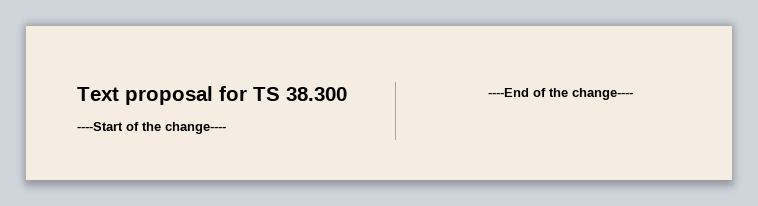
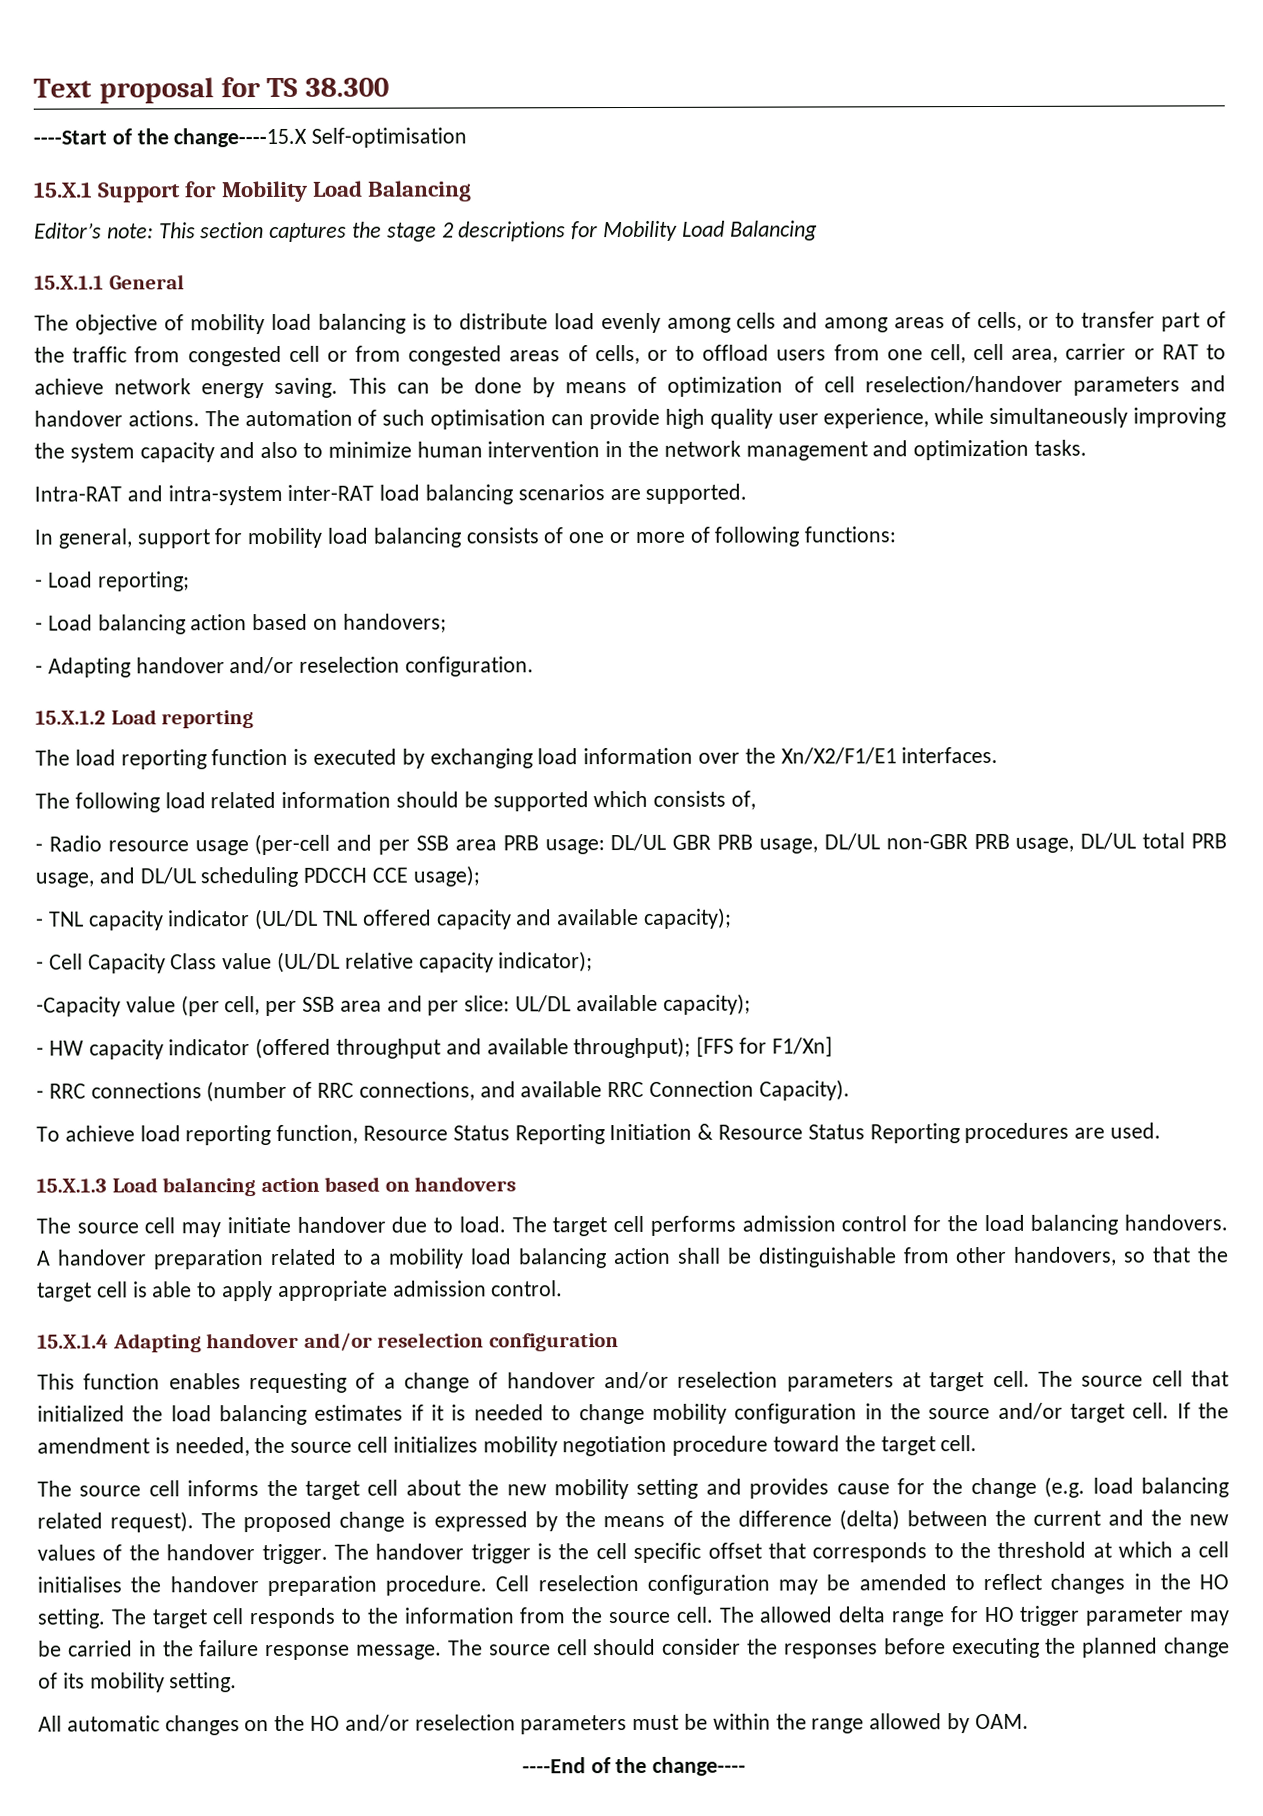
- ----Start of the change----
+ ----Start of the change----15.X Self-optimisation
+ 15.X.1 Support for Mobility Load Balancing
+ Editor’s note: This section captures the stage 2 descriptions for Mobility Load Balancing
+ 15.X.1.1 General
+ The objective of mobility load balancing is to distribute load evenly among cells and among areas of cells, or to transfer part of the traffic from congested cell or from congested areas of cells, or to offload users from one cell, cell area, carrier or RAT to achieve network energy saving. This can be done by means of optimization of cell reselection/handover parameters and handover actions. The automation of such optimisation can provide high quality user experience, while simultaneously improving the system capacity and also to minimize human intervention in the network management and optimization tasks.
+ Intra-RAT and intra-system inter-RAT load balancing scenarios are supported.
+ In general, support for mobility load balancing consists of one or more of following functions:
+ - Load reporting;
+ - Load balancing action based on handovers;
+ - Adapting handover and/or reselection configuration.
+ 15.X.1.2 Load reporting
+ The load reporting function is executed by exchanging load information over the Xn/X2/F1/E1 interfaces.
+ The following load related information should be supported which consists of,
+ - Radio resource usage (per-cell and per SSB area PRB usage: DL/UL GBR PRB usage, DL/UL non-GBR PRB usage, DL/UL total PRB usage, and DL/UL scheduling PDCCH CCE usage);
+ - TNL capacity indicator (UL/DL TNL offered capacity and available capacity);
+ - Cell Capacity Class value (UL/DL relative capacity indicator);
+ -Capacity value (per cell, per SSB area and per slice: UL/DL available capacity);
+ - HW capacity indicator (offered throughput and available throughput); [FFS for F1/Xn]
+ - RRC connections (number of RRC connections, and available RRC Connection Capacity).
+ To achieve load reporting function, Resource Status Reporting Initiation & Resource Status Reporting procedures are used.
+ 15.X.1.3 Load balancing action based on handovers
+ The source cell may initiate handover due to load. The target cell performs admission control for the load balancing handovers. A handover preparation related to a mobility load balancing action shall be distinguishable from other handovers, so that the target cell is able to apply appropriate admission control.
+ 15.X.1.4 Adapting handover and/or reselection configuration
+ This function enables requesting of a change of handover and/or reselection parameters at target cell. The source cell that initialized the load balancing estimates if it is needed to change mobility configuration in the source and/or target cell. If the amendment is needed, the source cell initializes mobility negotiation procedure toward the target cell.
+ The source cell informs the target cell about the new mobility setting and provides cause for the change (e.g. load balancing related request). The proposed change is expressed by the means of the difference (delta) between the current and the new values of the handover trigger. The handover trigger is the cell specific offset that corresponds to the threshold at which a cell initialises the handover preparation procedure. Cell reselection configuration may be amended to reflect changes in the HO setting. The target cell responds to the information from the source cell. The allowed delta range for HO trigger parameter may be carried in the failure response message. The source cell should consider the responses before executing the planned change of its mobility setting.
+ All automatic changes on the HO and/or reselection parameters must be within the range allowed by OAM.

